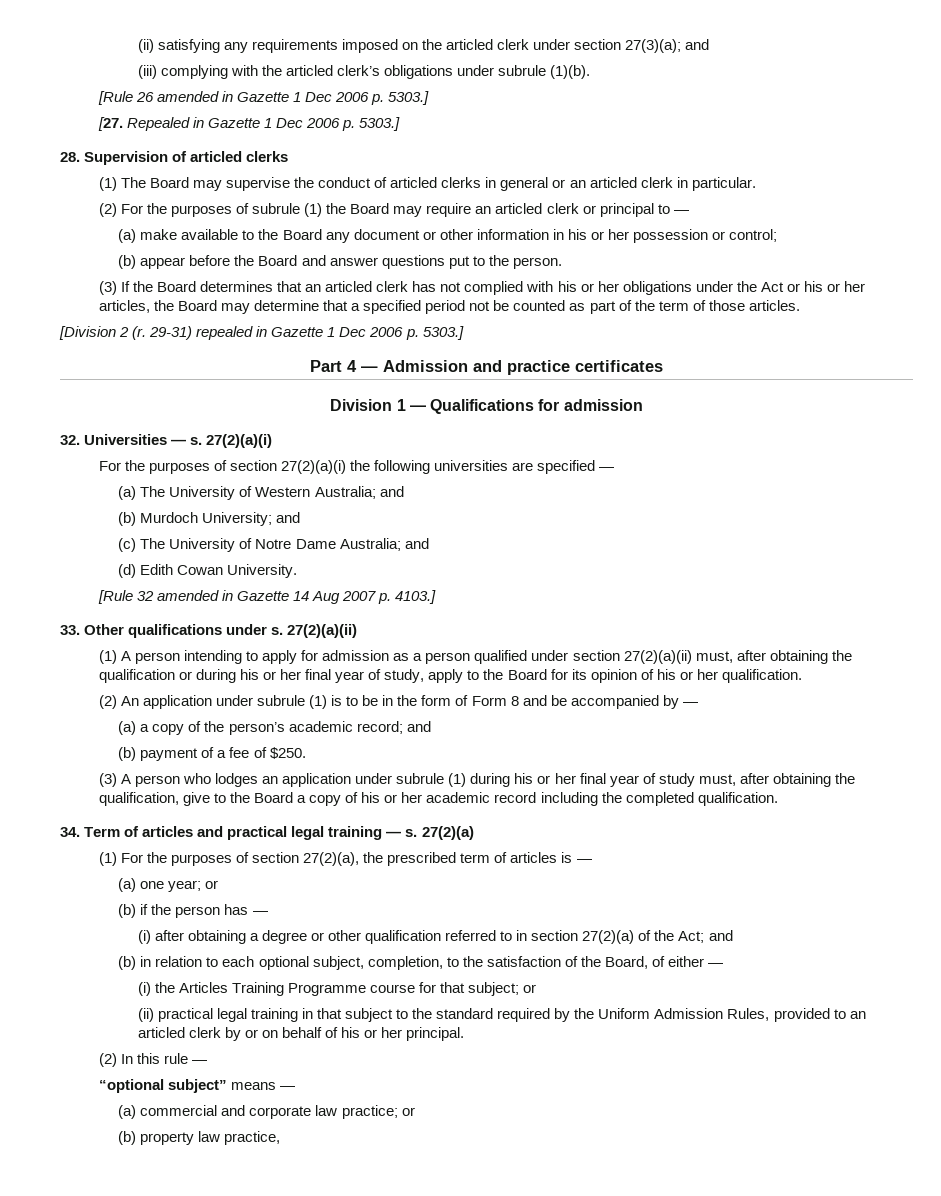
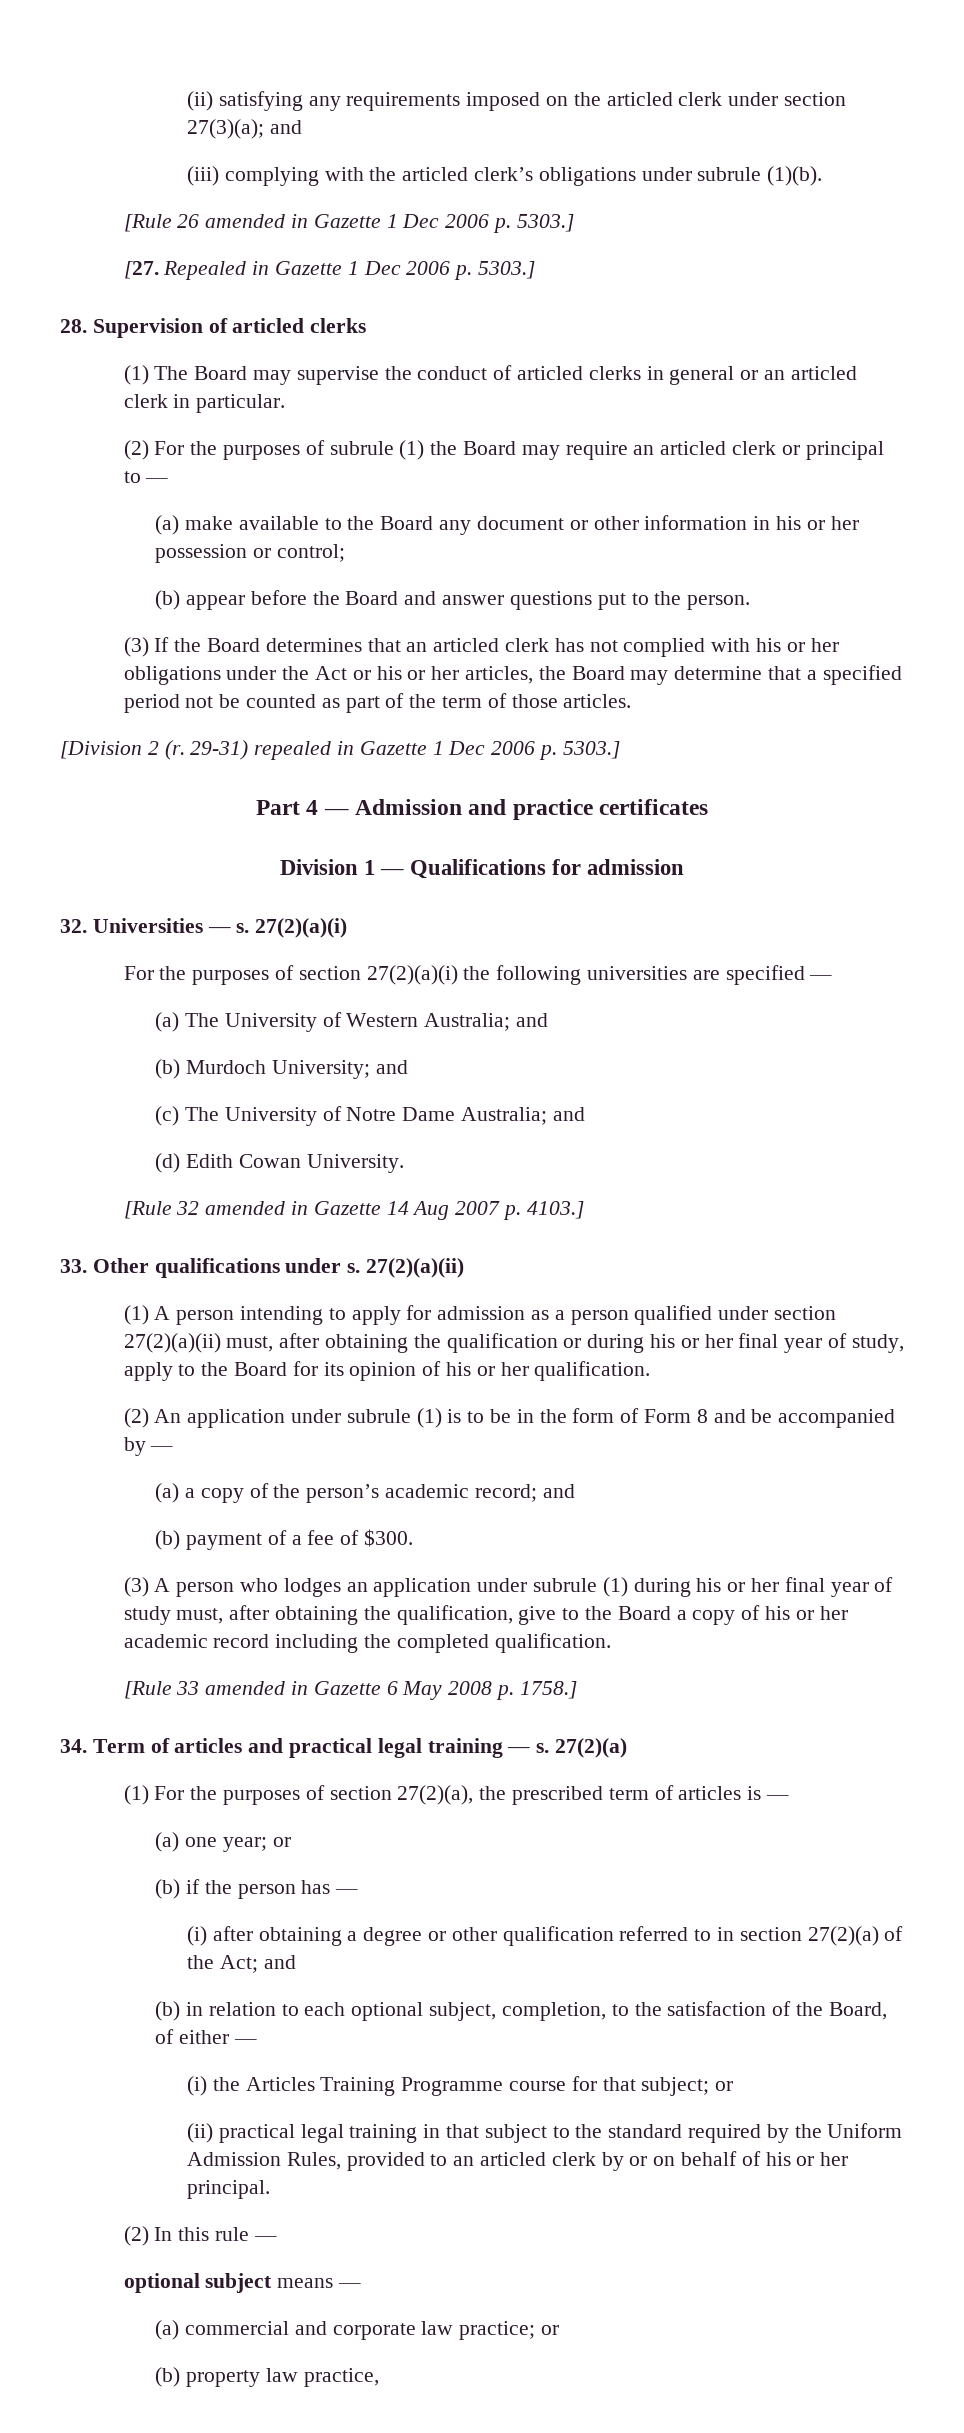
- (b) payment of a fee of $250.
+ (b) payment of a fee of $300.
+ [Rule 33 amended in Gazette 6 May 2008 p. 1758.]
- “optional subject” means —
+ optional subject means —

